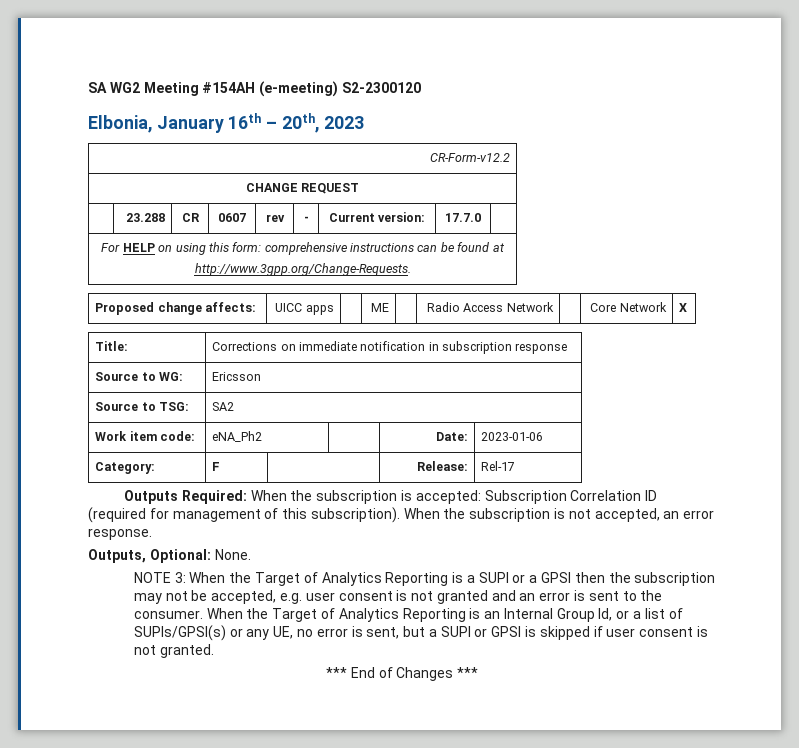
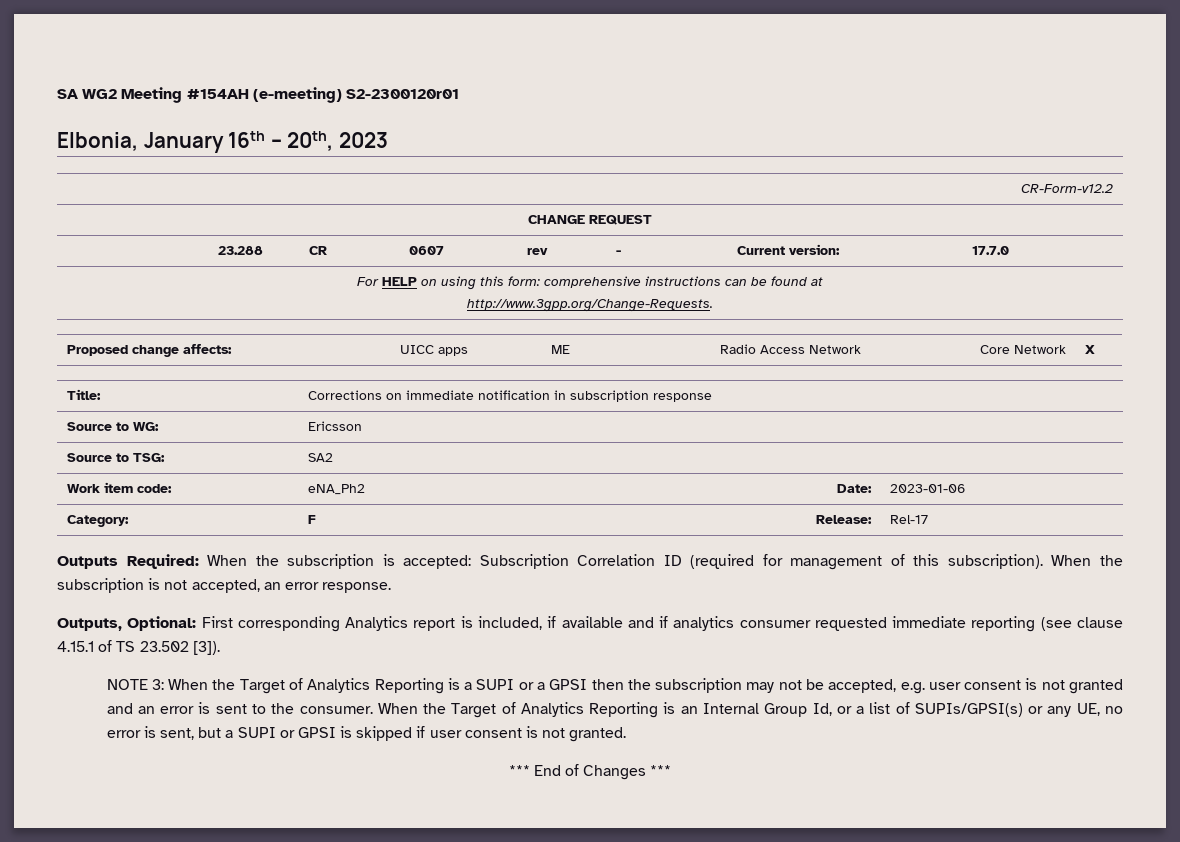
- SA WG2 Meeting #154AH (e-meeting) S2-2300120
+ SA WG2 Meeting #154AH (e-meeting) S2-2300120r01
- Outputs, Optional: None.
+ Outputs, Optional: First corresponding Analytics report is included, if available and if analytics consumer requested immediate reporting (see clause 4.15.1 of TS 23.502 [3]).

